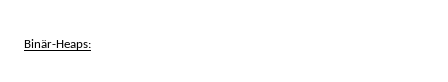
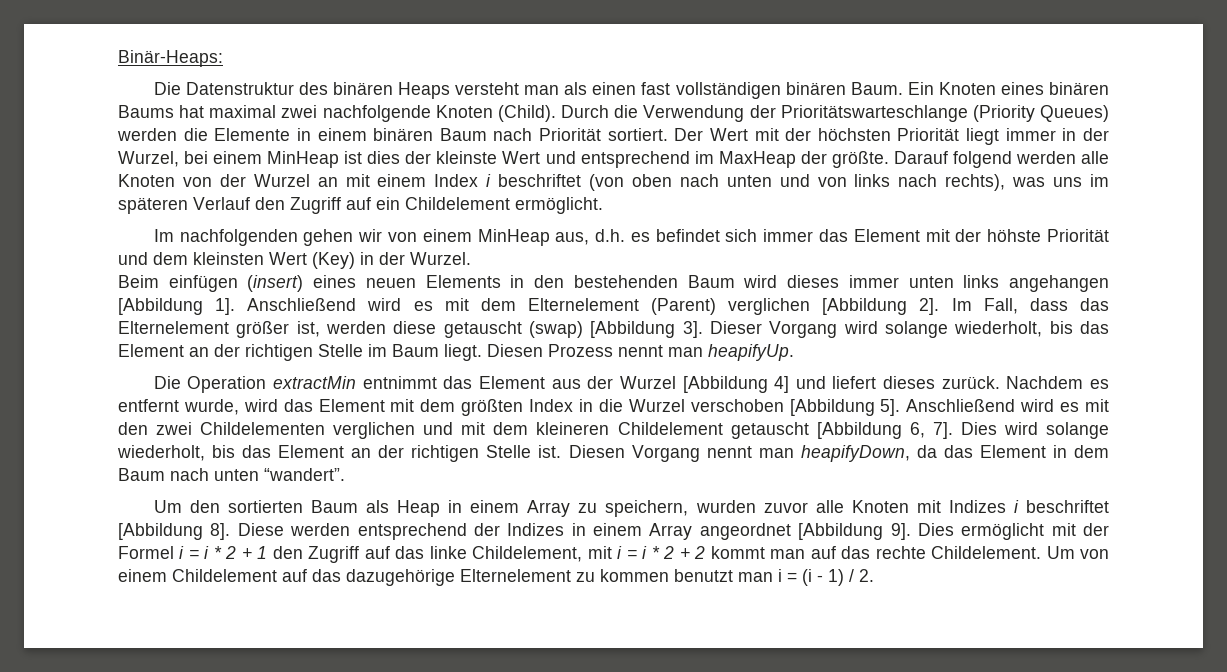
+ Die Datenstruktur des binären Heaps versteht man als einen fast vollständigen binären Baum. Ein Knoten eines binären Baums hat maximal zwei nachfolgende Knoten (Child). Durch die Verwendung der Prioritätswarteschlange (Priority Queues) werden die Elemente in einem binären Baum nach Priorität sortiert. Der Wert mit der höchsten Priorität liegt immer in der Wurzel, bei einem MinHeap ist dies der kleinste Wert und entsprechend im MaxHeap der größte. Darauf folgend werden alle Knoten von der Wurzel an mit einem Index i beschriftet (von oben nach unten und von links nach rechts), was uns im späteren Verlauf den Zugriff auf ein Childelement ermöglicht.
+ Im nachfolgenden gehen wir von einem MinHeap aus, d.h. es befindet sich immer das Element mit der höhste Priorität und dem kleinsten Wert (Key) in der Wurzel.
+ Beim einfügen (insert) eines neuen Elements in den bestehenden Baum wird dieses immer unten links angehangen [Abbildung 1]. Anschließend wird es mit dem Elternelement (Parent) verglichen [Abbildung 2]. Im Fall, dass das Elternelement größer ist, werden diese getauscht (swap) [Abbildung 3]. Dieser Vorgang wird solange wiederholt, bis das Element an der richtigen Stelle im Baum liegt. Diesen Prozess nennt man heapifyUp.
+ Die Operation extractMin entnimmt das Element aus der Wurzel [Abbildung 4] und liefert dieses zurück. Nachdem es entfernt wurde, wird das Element mit dem größten Index in die Wurzel verschoben [Abbildung 5]. Anschließend wird es mit den zwei Childelementen verglichen und mit dem kleineren Childelement getauscht [Abbildung 6, 7]. Dies wird solange wiederholt, bis das Element an der richtigen Stelle ist. Diesen Vorgang nennt man heapifyDown, da das Element in dem Baum nach unten “wandert”.
+ Um den sortierten Baum als Heap in einem Array zu speichern, wurden zuvor alle Knoten mit Indizes i beschriftet [Abbildung 8]. Diese werden entsprechend der Indizes in einem Array angeordnet [Abbildung 9]. Dies ermöglicht mit der Formel i = i * 2 + 1 den Zugriff auf das linke Childelement, mit i = i * 2 + 2 kommt man auf das rechte Childelement. Um von einem Childelement auf das dazugehörige Elternelement zu kommen benutzt man i = (i - 1) / 2.

